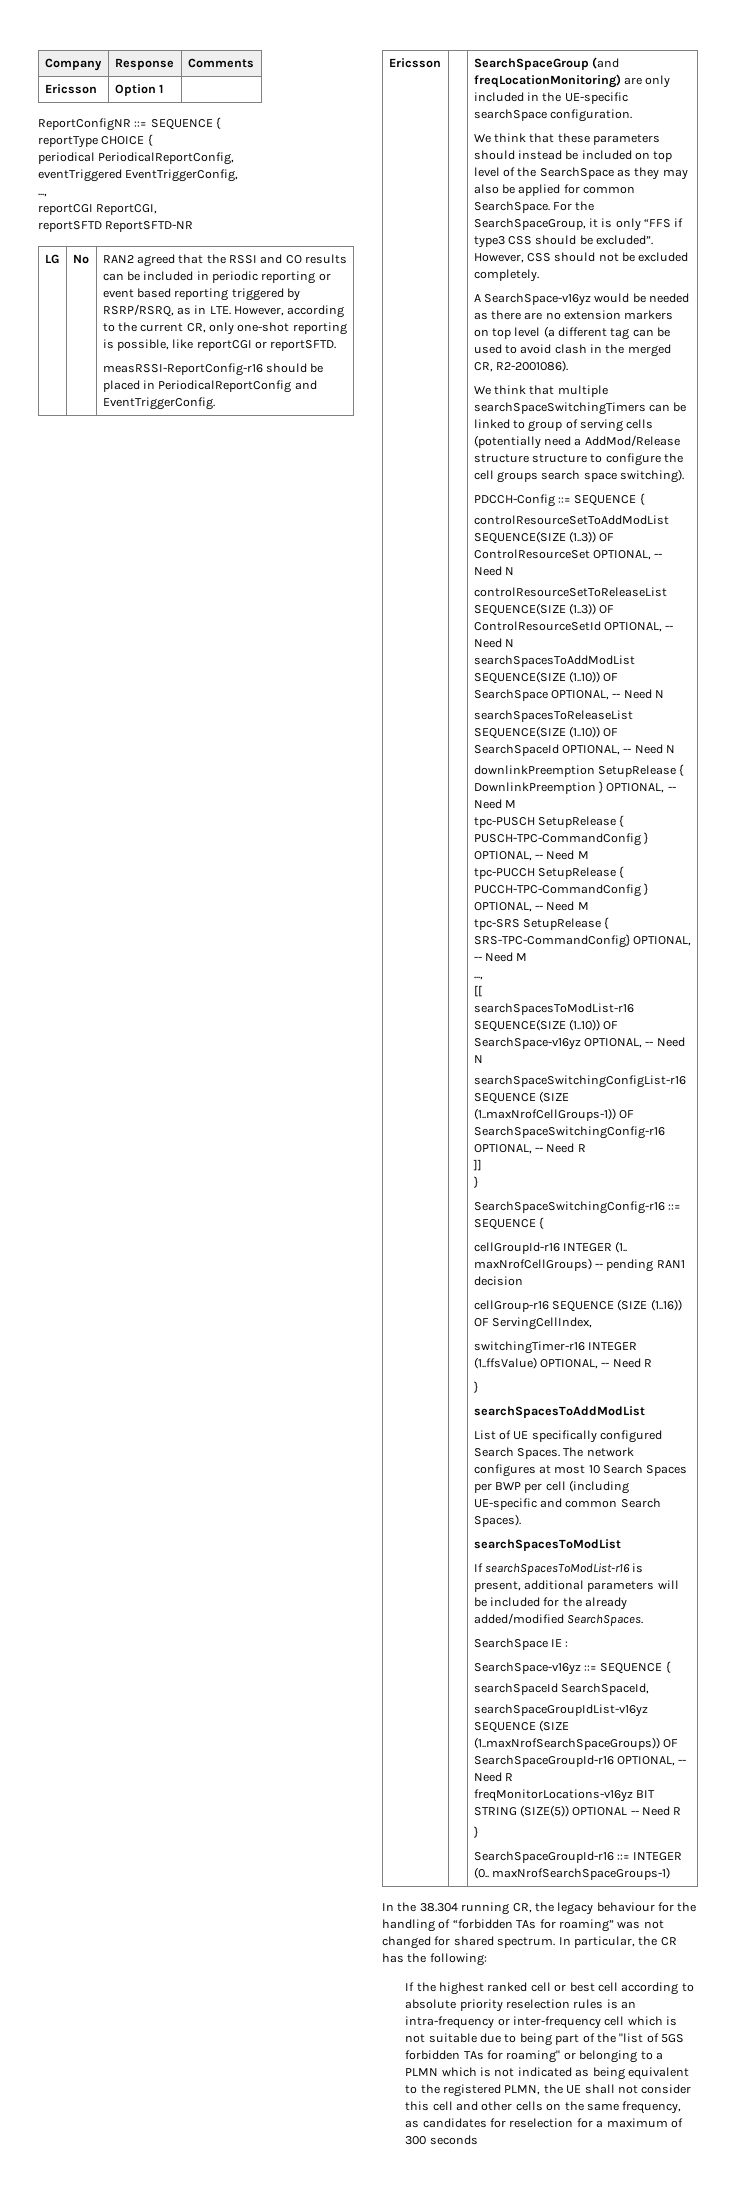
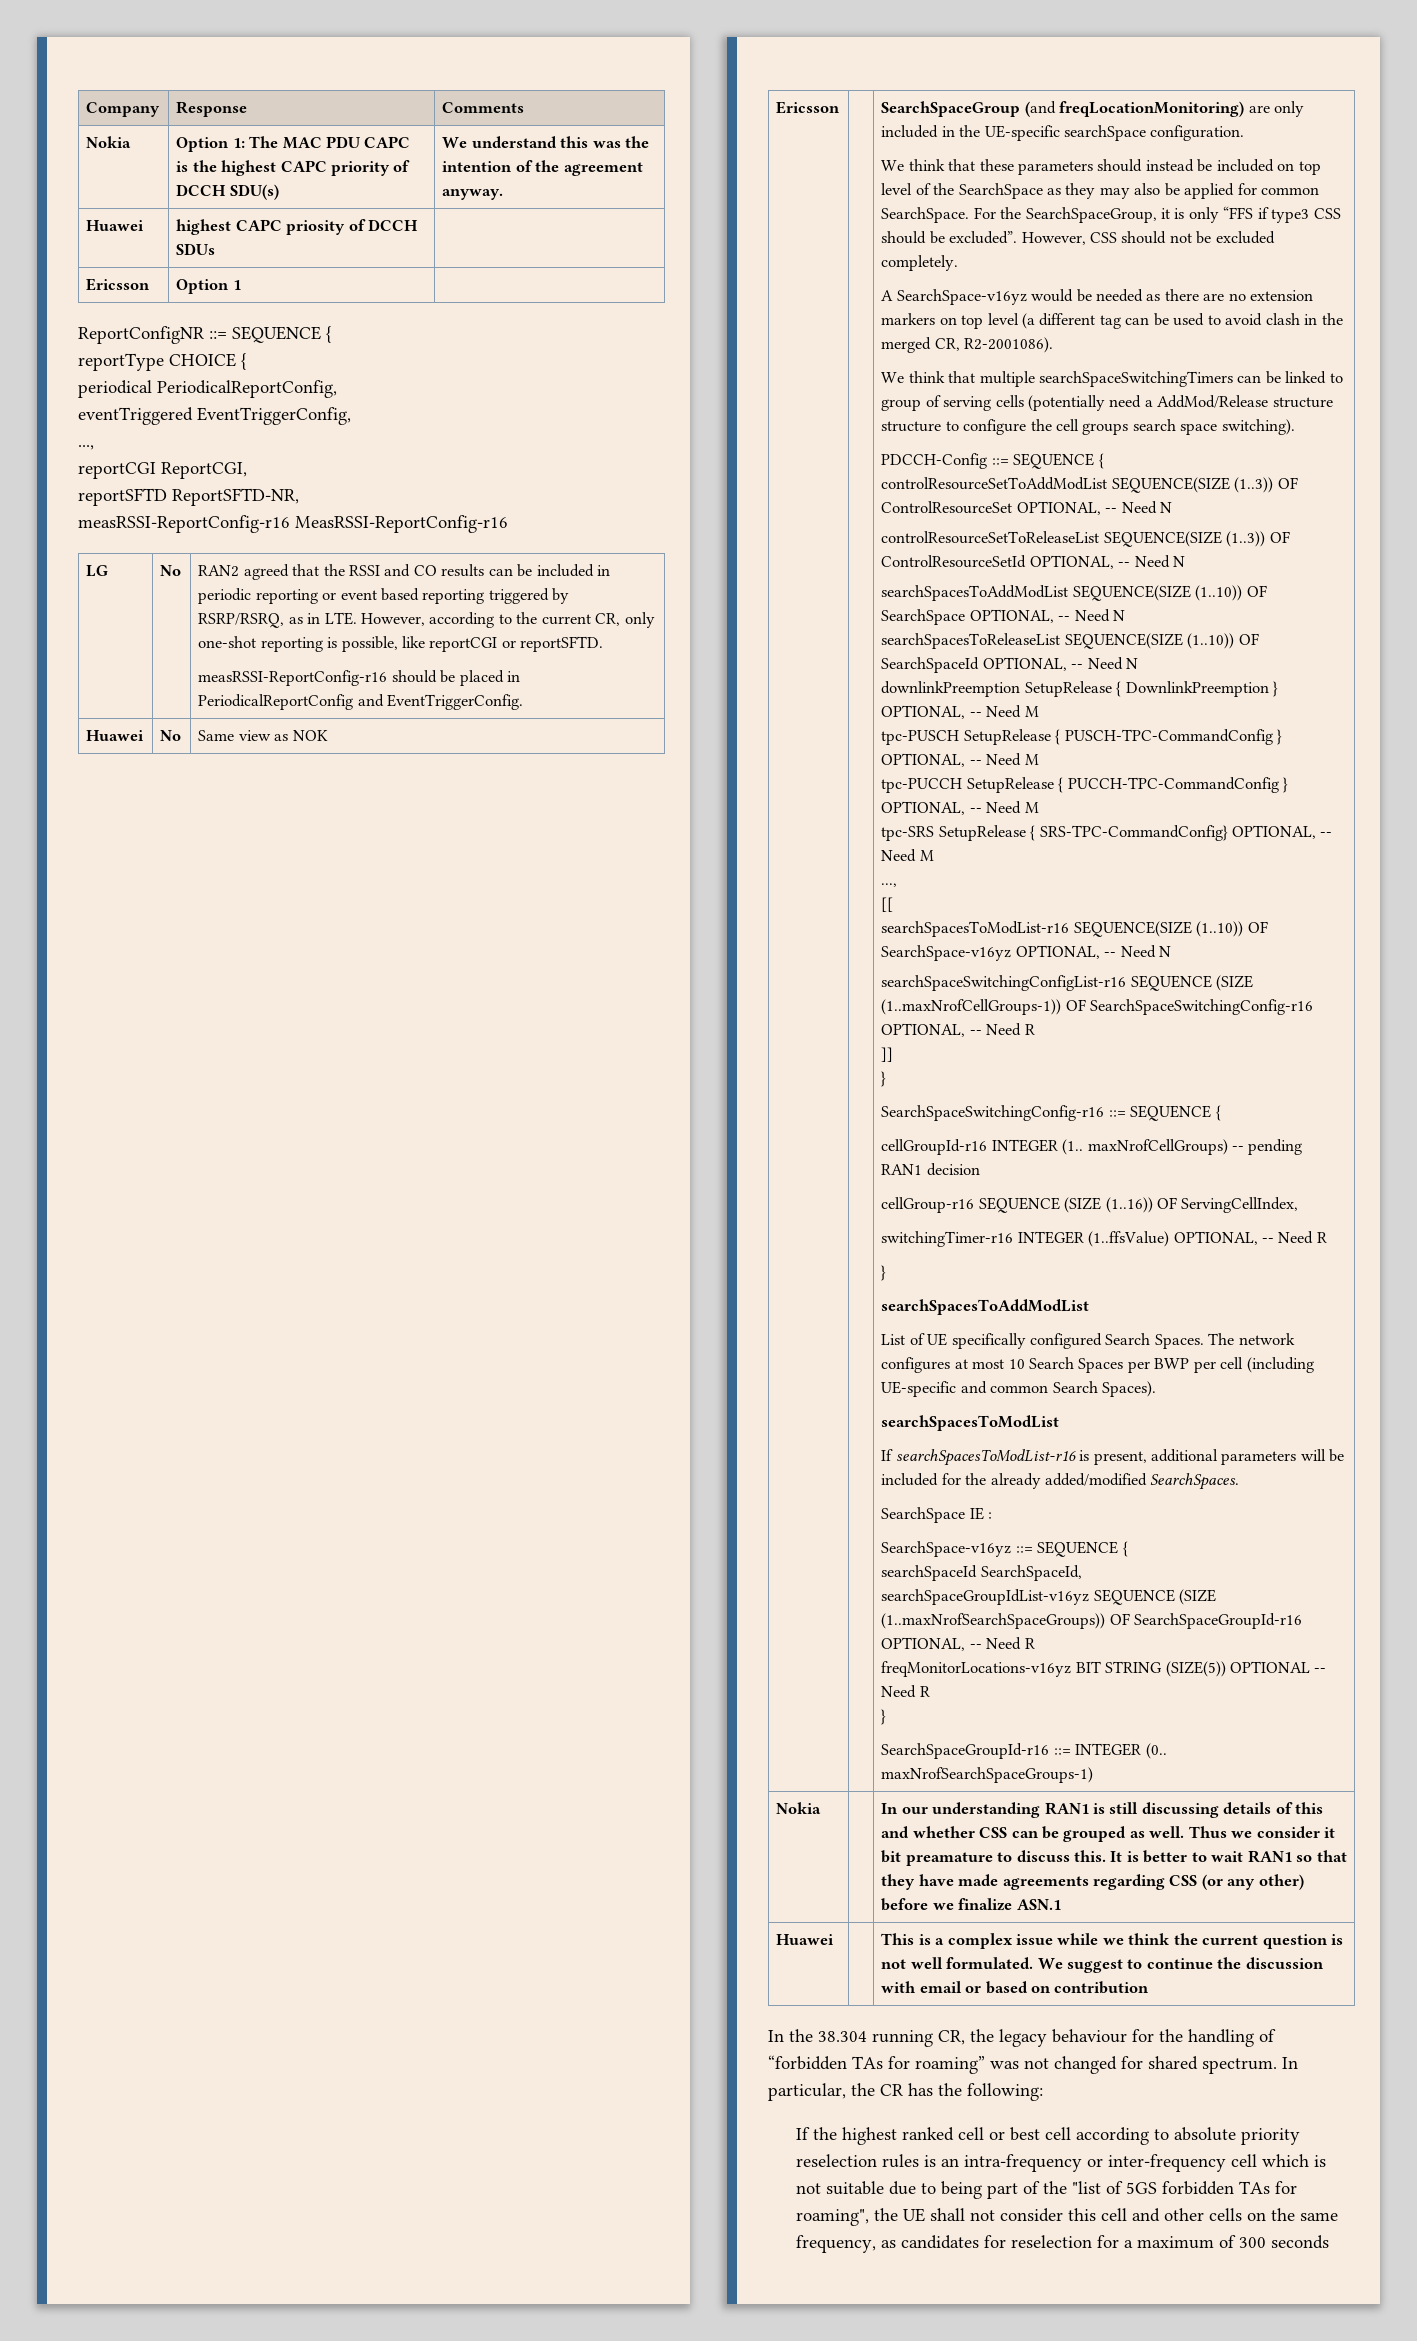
+ Nokia | Option 1: The MAC PDU CAPC is the highest CAPC priority of DCCH SDU(s) | We understand this was the intention of the agreement anyway.
+ Huawei | highest CAPC priosity of DCCH SDUs |
- reportSFTD ReportSFTD-NR
+ reportSFTD ReportSFTD-NR,
+ measRSSI-ReportConfig-r16 MeasRSSI-ReportConfig-r16
+ Huawei | No | Same view as NOK
+ Nokia | | In our understanding RAN1 is still discussing details of this and whether CSS can be grouped as well. Thus we consider it bit preamature to discuss this. It is better to wait RAN1 so that they have made agreements regarding CSS (or any other) before we finalize ASN.1
+ Huawei | | This is a complex issue while we think the current question is not well formulated. We suggest to continue the discussion with email or based on contribution
- If the highest ranked cell or best cell according to absolute priority reselection rules is an intra-frequency or inter-frequency cell which is not suitable due to being part of the "list of 5GS forbidden TAs for roaming" or belonging to a PLMN which is not indicated as being equivalent to the registered PLMN, the UE shall not consider this cell and other cells on the same frequency, as candidates for reselection for a maximum of 300 seconds
+ If the highest ranked cell or best cell according to absolute priority reselection rules is an intra-frequency or inter-frequency cell which is not suitable due to being part of the "list of 5GS forbidden TAs for roaming", the UE shall not consider this cell and other cells on the same frequency, as candidates for reselection for a maximum of 300 seconds

